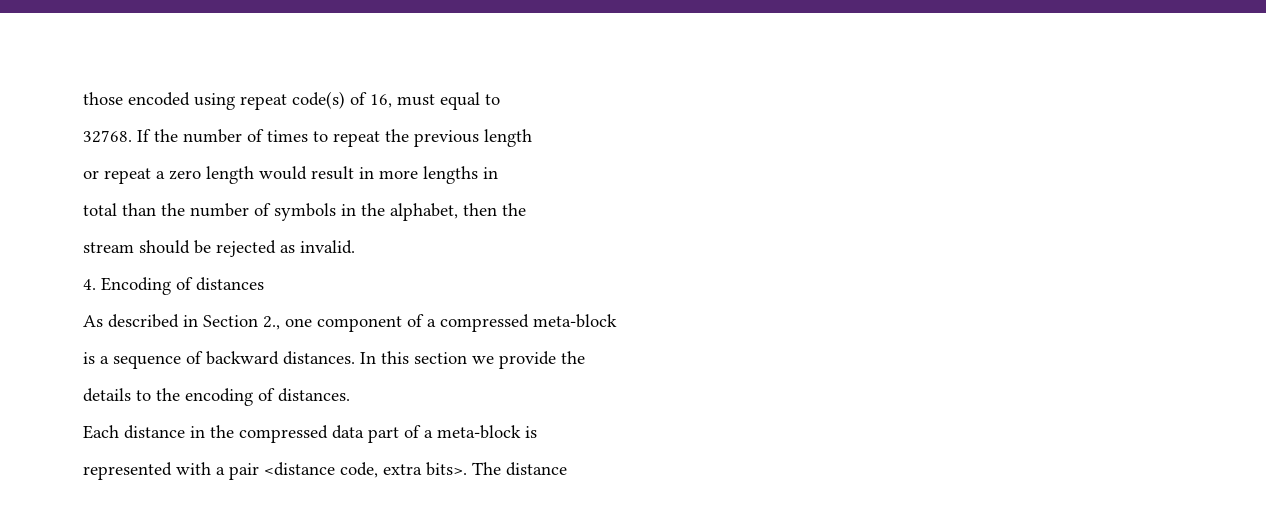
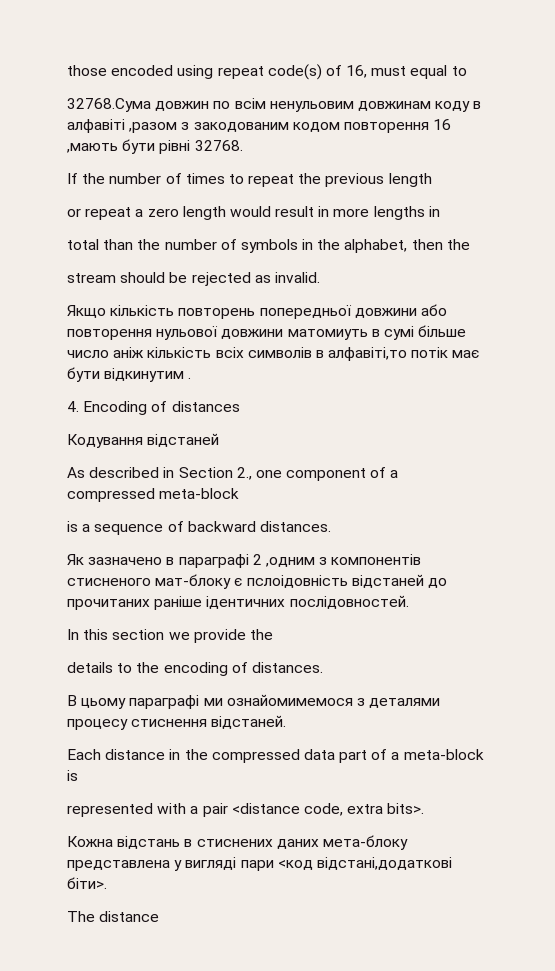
- 32768. If the number of times to repeat the previous length
+ 32768.Сума довжин по всім ненульовим довжинам коду в алфавіті ,разом з закодованим кодом повторення 16 ,мають бути рівні 32768.
+ If the number of times to repeat the previous length
+ Якщо кількість повторень попередньої довжини або повторення нульової довжини матомиуть в сумі більше число аніж кількість всіх символів в алфавіті,то потік має бути відкинутим .
+ Кодування відстаней
- is a sequence of backward distances. In this section we provide the
+ is a sequence of backward distances.
+ Як зазначено в параграфі 2 ,одним з компонентів стисненого мат-блоку є пслоідовність відстаней до прочитаних раніше ідентичних послідовностей.
+ In this section we provide the
+ В цьому параграфі ми ознайомимемося з деталями процесу стиснення відстаней.
- represented with a pair <distance code, extra bits>. The distance
+ represented with a pair <distance code, extra bits>.
+ Кожна відстань в стиснених даних мета-блоку представлена у вигляді пари <код відстані,додаткові біти>.
+ The distance

